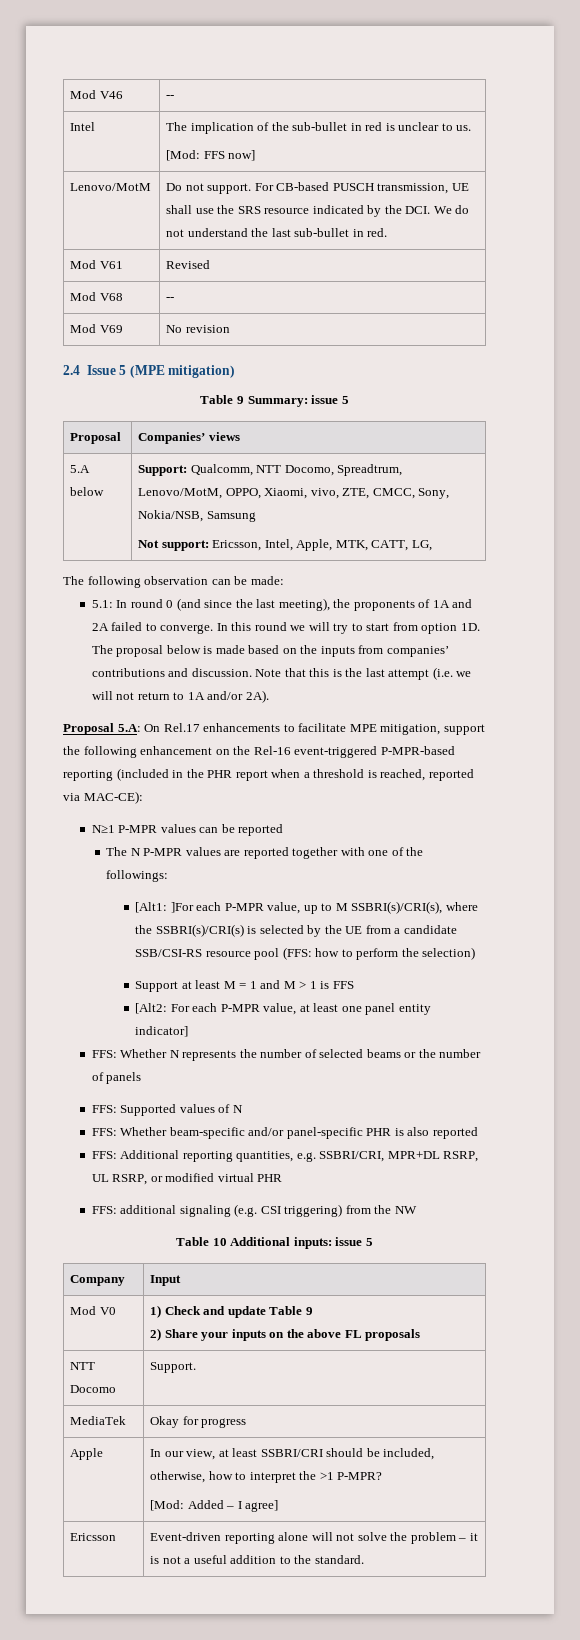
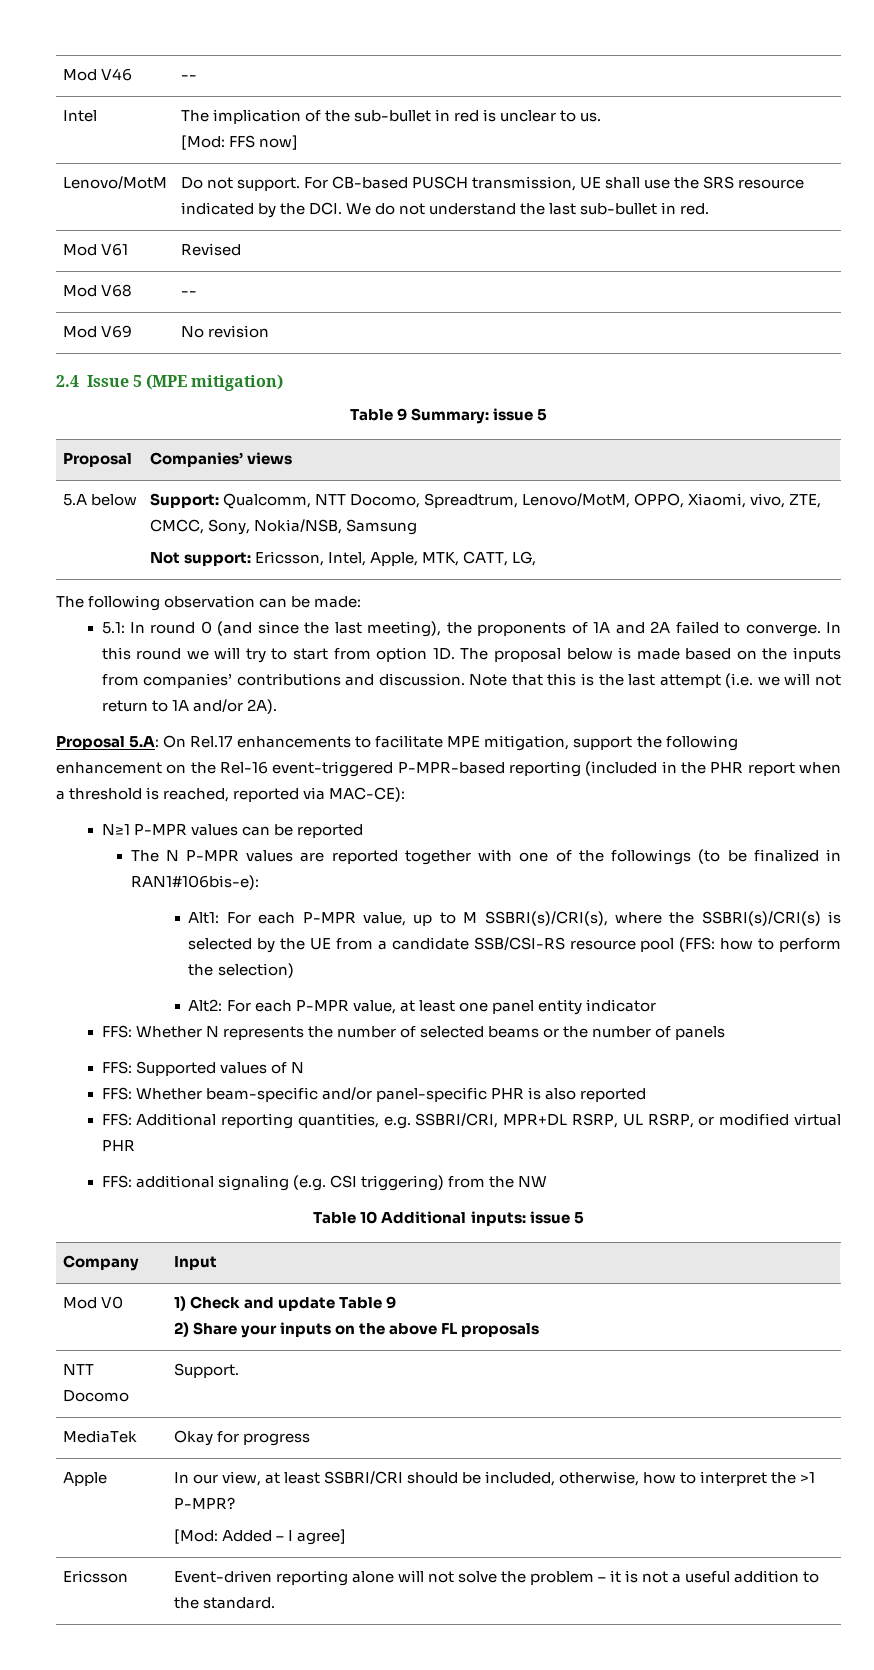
- The N P-MPR values are reported together with one of the followings:
- [Alt1: ]For each P-MPR value, up to M SSBRI(s)/CRI(s), where the SSBRI(s)/CRI(s) is selected by the UE from a candidate SSB/CSI-RS resource pool (FFS: how to perform the selection)
+ The N P-MPR values are reported together with one of the followings (to be finalized in RAN1#106bis-e):
+ Alt1: For each P-MPR value, up to M SSBRI(s)/CRI(s), where the SSBRI(s)/CRI(s) is selected by the UE from a candidate SSB/CSI-RS resource pool (FFS: how to perform the selection)
- Support at least M = 1 and M > 1 is FFS
- [Alt2: For each P-MPR value, at least one panel entity indicator]
+ Alt2: For each P-MPR value, at least one panel entity indicator

